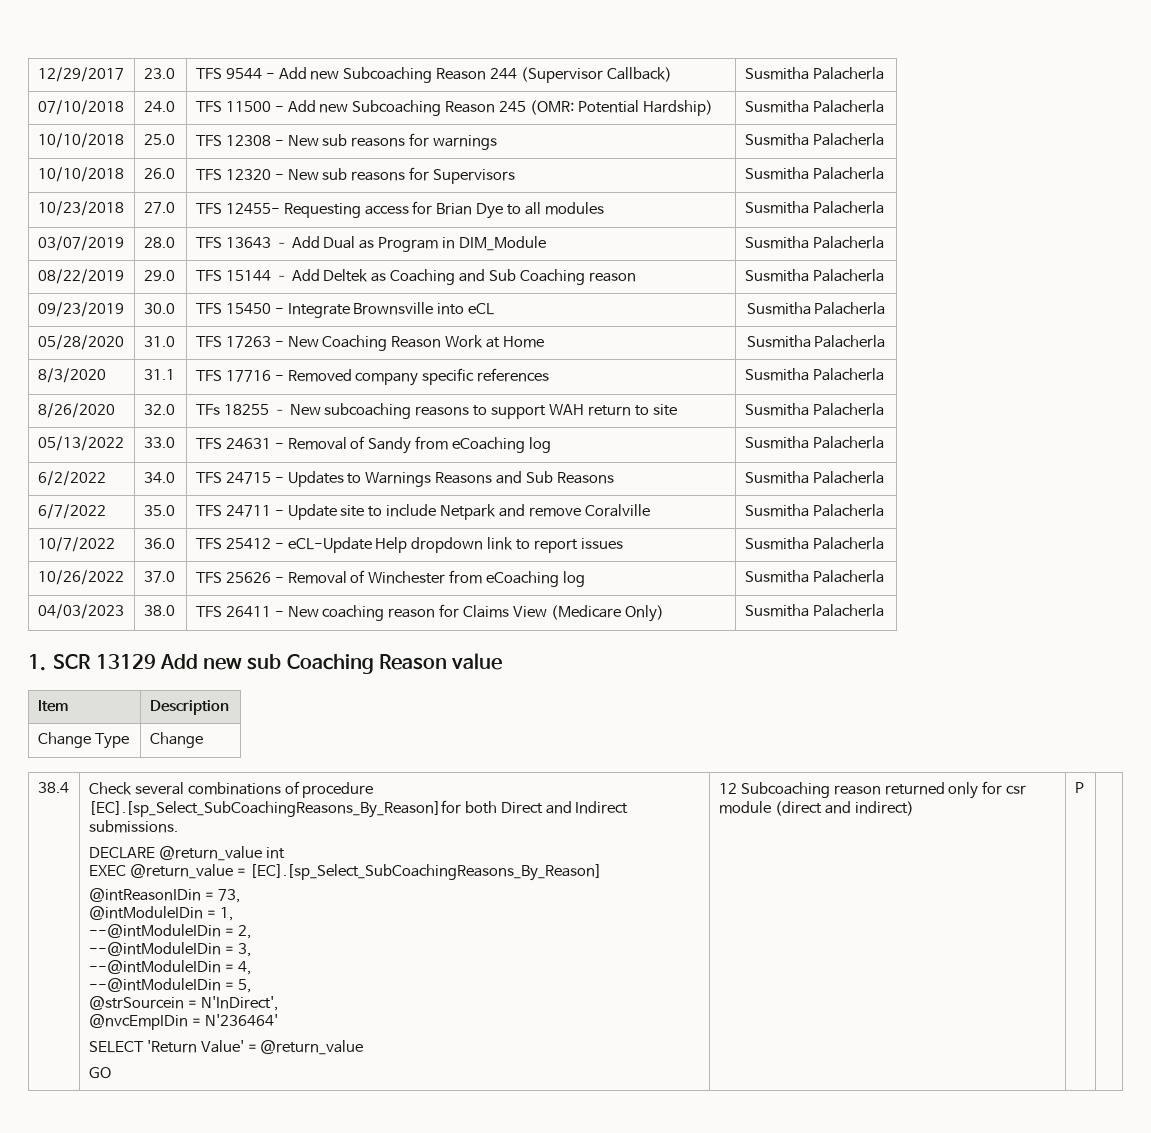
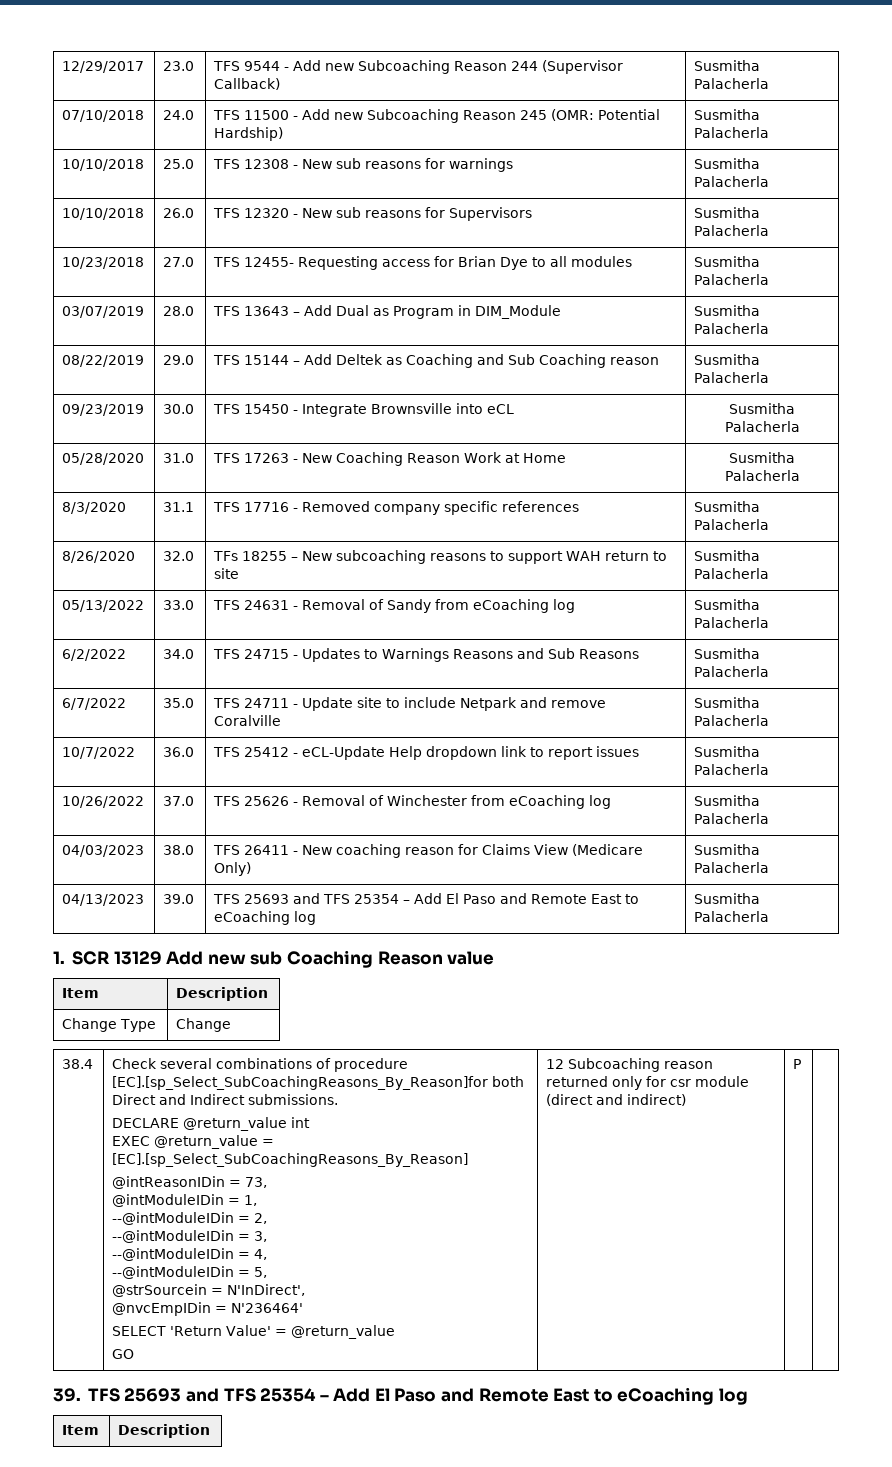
+ 04/13/2023 | 39.0 | TFS 25693 and TFS 25354 – Add El Paso and Remote East to eCoaching log | Susmitha Palacherla
+ 39. TFS 25693 and TFS 25354 – Add El Paso and Remote East to eCoaching log
+ Item | Description

